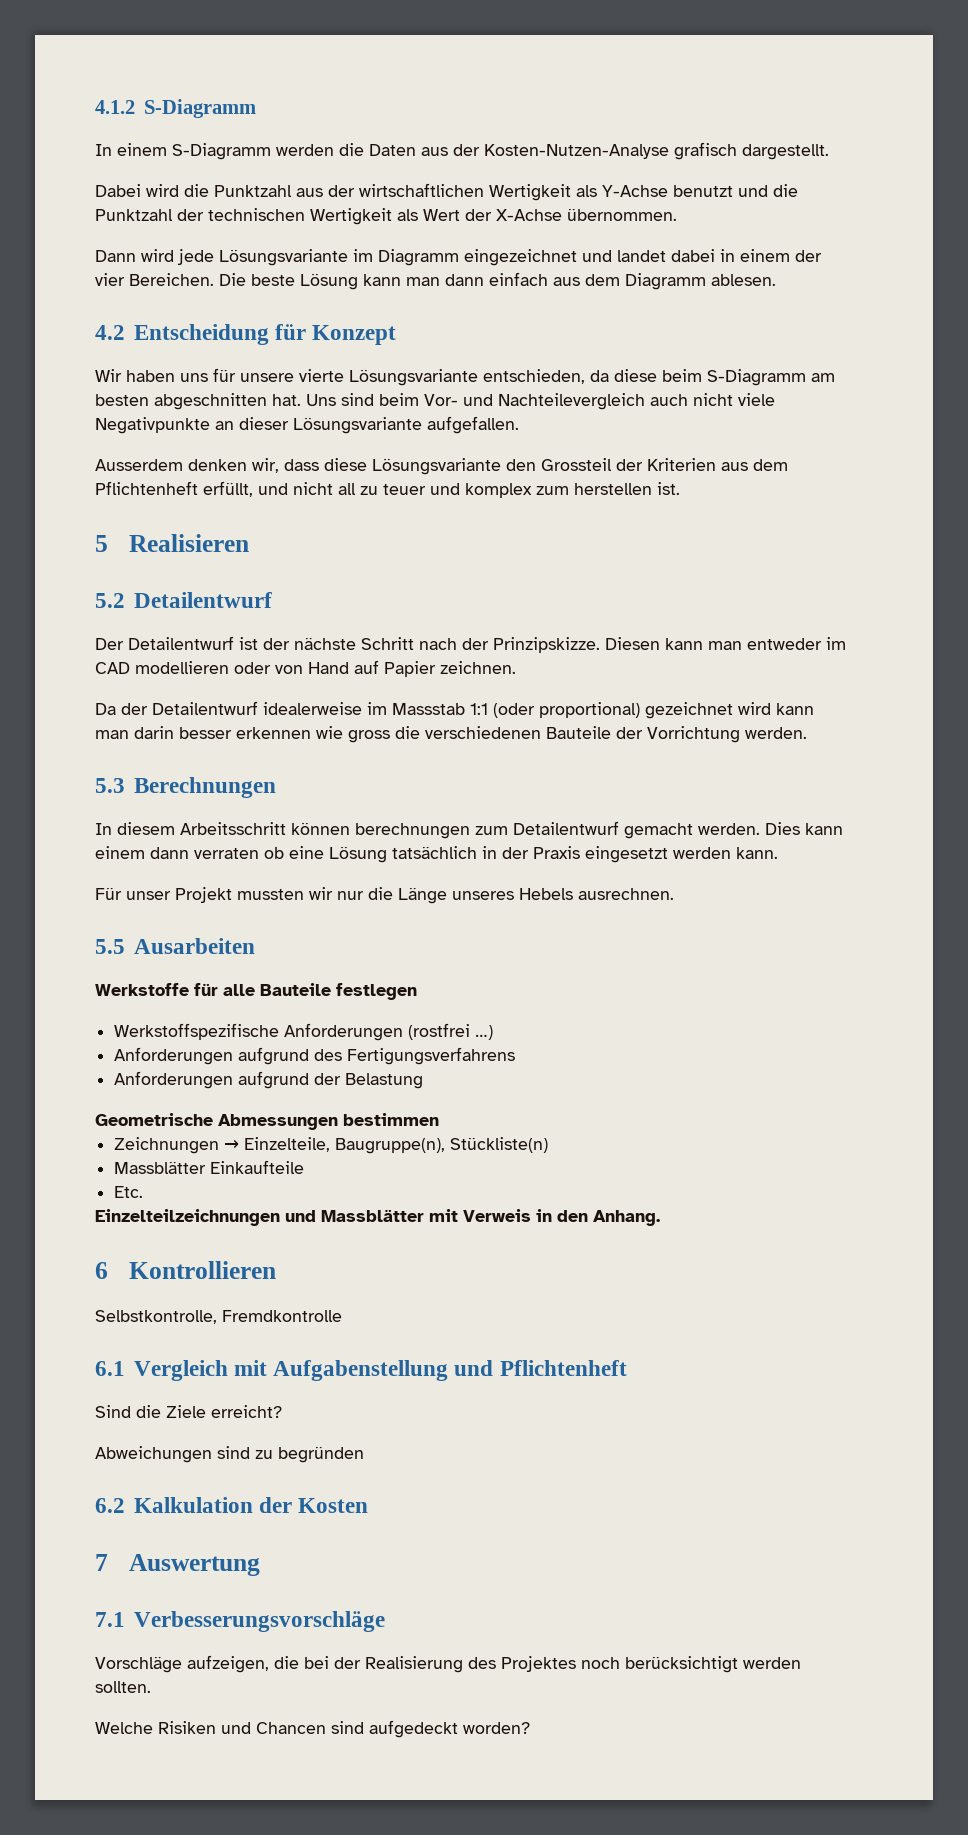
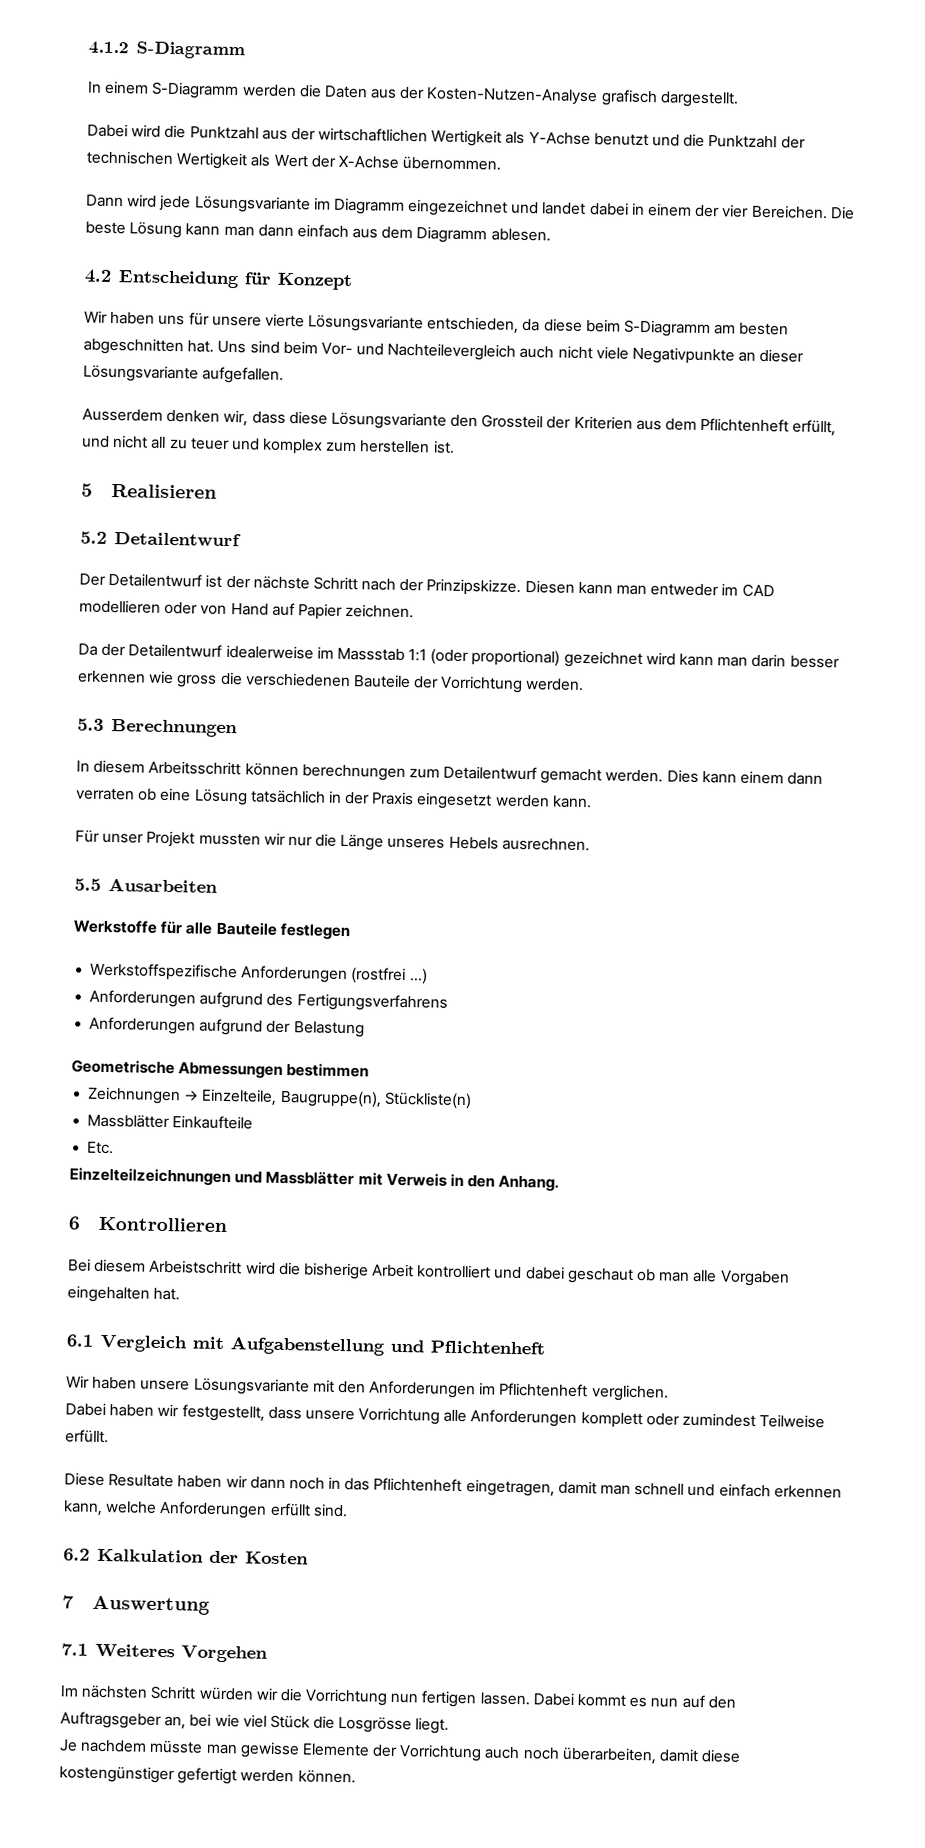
- Selbstkontrolle, Fremdkontrolle
+ Bei diesem Arbeistschritt wird die bisherige Arbeit kontrolliert und dabei geschaut ob man alle Vorgaben eingehalten hat.
- Sind die Ziele erreicht?
- Abweichungen sind zu begründen
+ Wir haben unsere Lösungsvariante mit den Anforderungen im Pflichtenheft verglichen.
+ Dabei haben wir festgestellt, dass unsere Vorrichtung alle Anforderungen komplett oder zumindest Teilweise erfüllt.
+ Diese Resultate haben wir dann noch in das Pflichtenheft eingetragen, damit man schnell und einfach erkennen kann, welche Anforderungen erfüllt sind.
- 7.1 Verbesserungsvorschläge
- Vorschläge aufzeigen, die bei der Realisierung des Projektes noch berücksichtigt werden sollten.
- Welche Risiken und Chancen sind aufgedeckt worden?
+ 7.1 Weiteres Vorgehen
+ Im nächsten Schritt würden wir die Vorrichtung nun fertigen lassen. Dabei kommt es nun auf den Auftragsgeber an, bei wie viel Stück die Losgrösse liegt.
+ Je nachdem müsste man gewisse Elemente der Vorrichtung auch noch überarbeiten, damit diese kostengünstiger gefertigt werden können.

